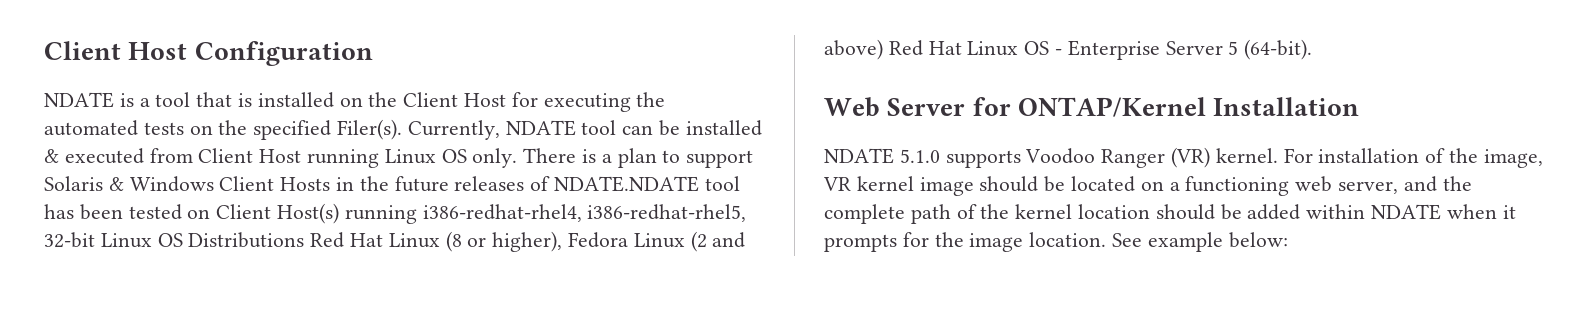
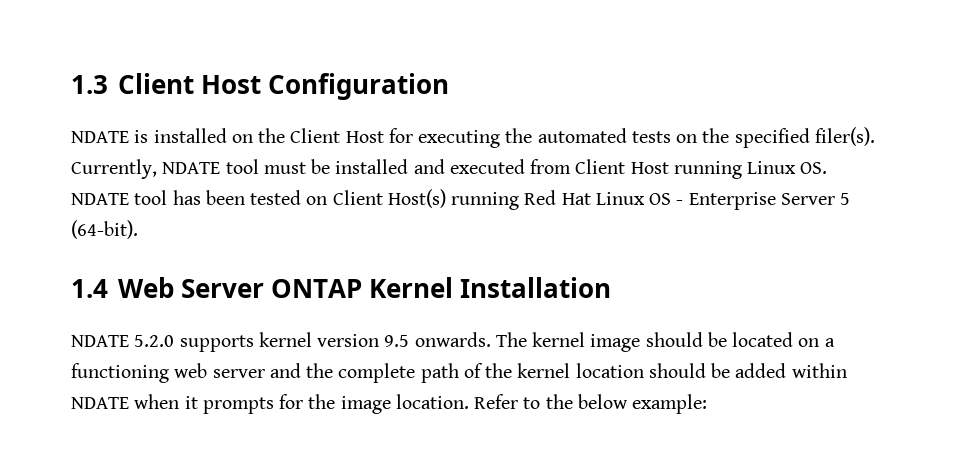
- Client Host Configuration
+ 1.3 Client Host Configuration
- NDATE is a tool that is installed on the Client Host for executing the automated tests on the specified Filer(s).
+ NDATE is installed on the Client Host for executing the automated tests on the specified filer(s).
- Currently, NDATE tool can be installed & executed from Client Host running Linux OS only. There is a plan to support Solaris & Windows Client Hosts in the future releases of NDATE.NDATE tool has been tested on Client Host(s) running i386-redhat-rhel4, i386-redhat-rhel5, 32-bit Linux OS Distributions Red Hat Linux (8 or higher), Fedora Linux (2 and above) Red Hat Linux OS - Enterprise Server 5 (64-bit).
+ Currently, NDATE tool must be installed and executed from Client Host running Linux OS. NDATE tool has been tested on Client Host(s) running Red Hat Linux OS - Enterprise Server 5 (64-bit).
- Web Server for ONTAP/Kernel Installation
+ 1.4 Web Server ONTAP Kernel Installation
- NDATE 5.1.0 supports Voodoo Ranger (VR) kernel. For installation of the image, VR kernel image should be located on a functioning web server, and the complete path of the kernel location should be added within NDATE when it prompts for the image location.
+ NDATE 5.2.0 supports kernel version 9.5 onwards. The kernel image should be located on a functioning web server and the complete path of the kernel location should be added within NDATE when it prompts for the image location.
- See example below:
+ Refer to the below example:

